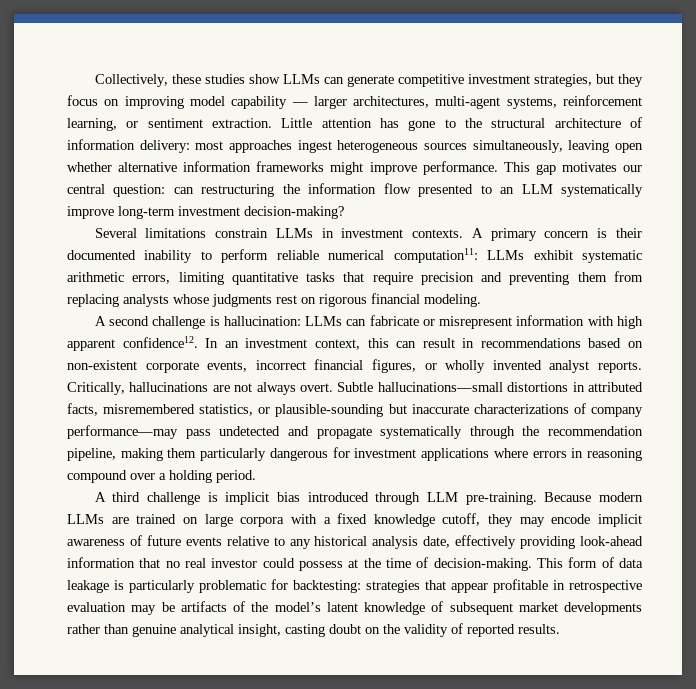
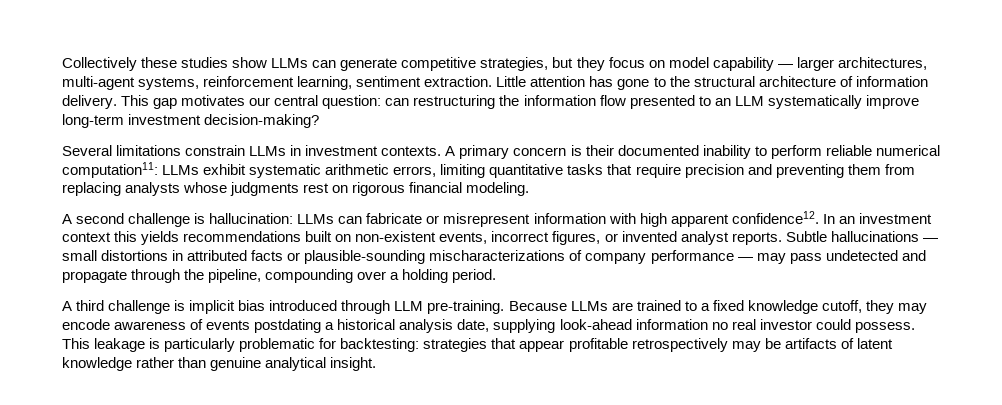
- Collectively, these studies show LLMs can generate competitive investment strategies, but they focus on improving model capability — larger architectures, multi-agent systems, reinforcement learning, or sentiment extraction.
+ Collectively these studies show LLMs can generate competitive strategies, but they focus on model capability — larger architectures, multi-agent systems, reinforcement learning, sentiment extraction.
- Little attention has gone to the structural architecture of information delivery: most approaches ingest heterogeneous sources simultaneously, leaving open whether alternative information frameworks might improve performance.
+ Little attention has gone to the structural architecture of information delivery.
- In an investment context, this can result in recommendations based on non-existent corporate events, incorrect financial figures, or wholly invented analyst reports.
+ In an investment context this yields recommendations built on non-existent events, incorrect figures, or invented analyst reports.
- Critically, hallucinations are not always overt. Subtle hallucinations—small distortions in attributed facts, misremembered statistics, or plausible-sounding but inaccurate characterizations of company performance—may pass undetected and propagate systematically through the recommendation pipeline, making them particularly dangerous for investment applications where errors in reasoning compound over a holding period.
+ Subtle hallucinations — small distortions in attributed facts or plausible-sounding mischaracterizations of company performance — may pass undetected and propagate through the pipeline, compounding over a holding period.
- Because modern LLMs are trained on large corpora with a fixed knowledge cutoff, they may encode implicit awareness of future events relative to any historical analysis date, effectively providing look-ahead information that no real investor could possess at the time of decision-making. This form of data leakage is particularly problematic for backtesting: strategies that appear profitable in retrospective evaluation may be artifacts of the model’s latent knowledge of subsequent market developments rather than genuine analytical insight, casting doubt on the validity of reported results.
+ Because LLMs are trained to a fixed knowledge cutoff, they may encode awareness of events postdating a historical analysis date, supplying look-ahead information no real investor could possess. This leakage is particularly problematic for backtesting: strategies that appear profitable retrospectively may be artifacts of latent knowledge rather than genuine analytical insight.

